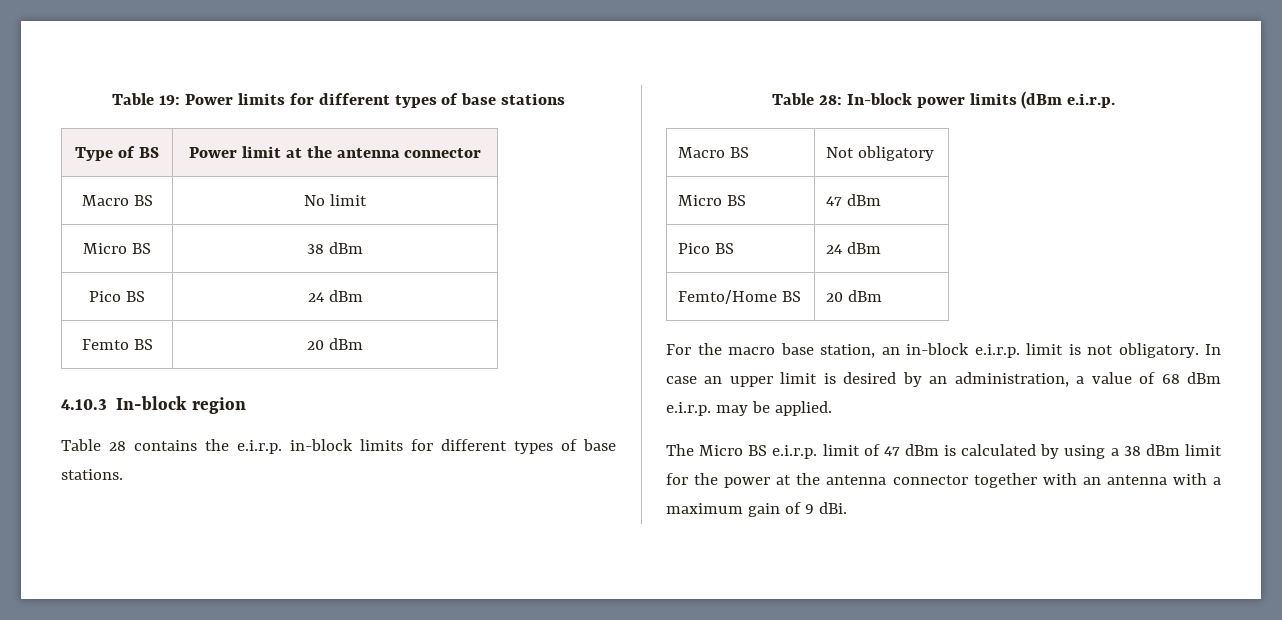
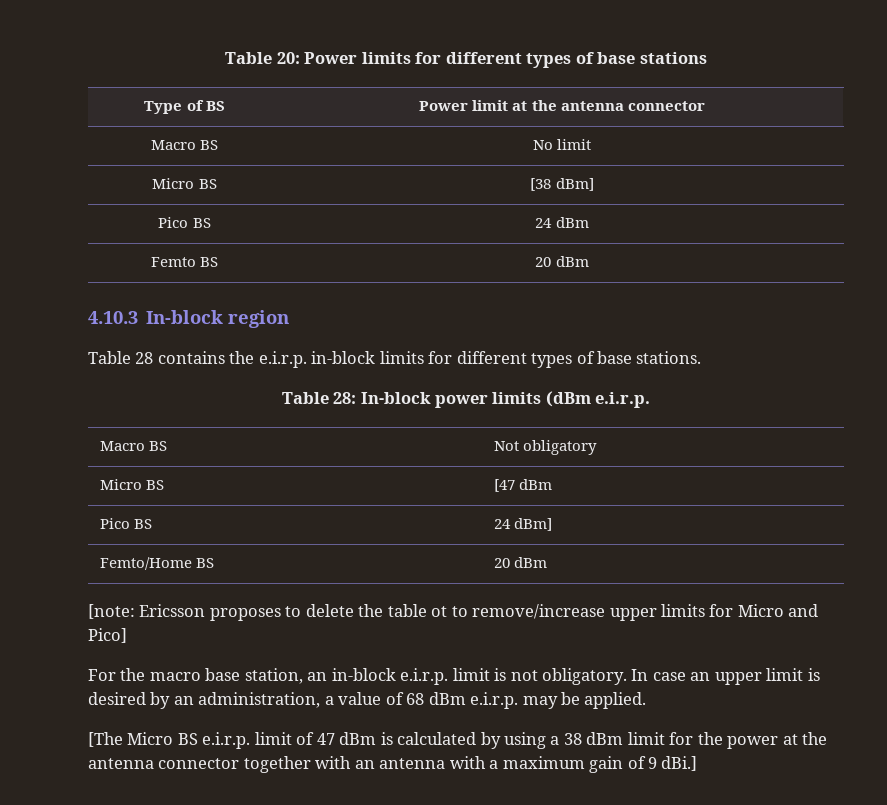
- Table 19: Power limits for different types of base stations
+ Table 20: Power limits for different types of base stations
- Micro BS | 38 dBm
+ Micro BS | [38 dBm]
- Micro BS | 47 dBm
- Pico BS | 24 dBm
+ Micro BS | [47 dBm
+ Pico BS | 24 dBm]
+ [note: Ericsson proposes to delete the table ot to remove/increase upper limits for Micro and Pico]
- The Micro BS e.i.r.p. limit of 47 dBm is calculated by using a 38 dBm limit for the power at the antenna connector together with an antenna with a maximum gain of 9 dBi.
+ [The Micro BS e.i.r.p. limit of 47 dBm is calculated by using a 38 dBm limit for the power at the antenna connector together with an antenna with a maximum gain of 9 dBi.]

